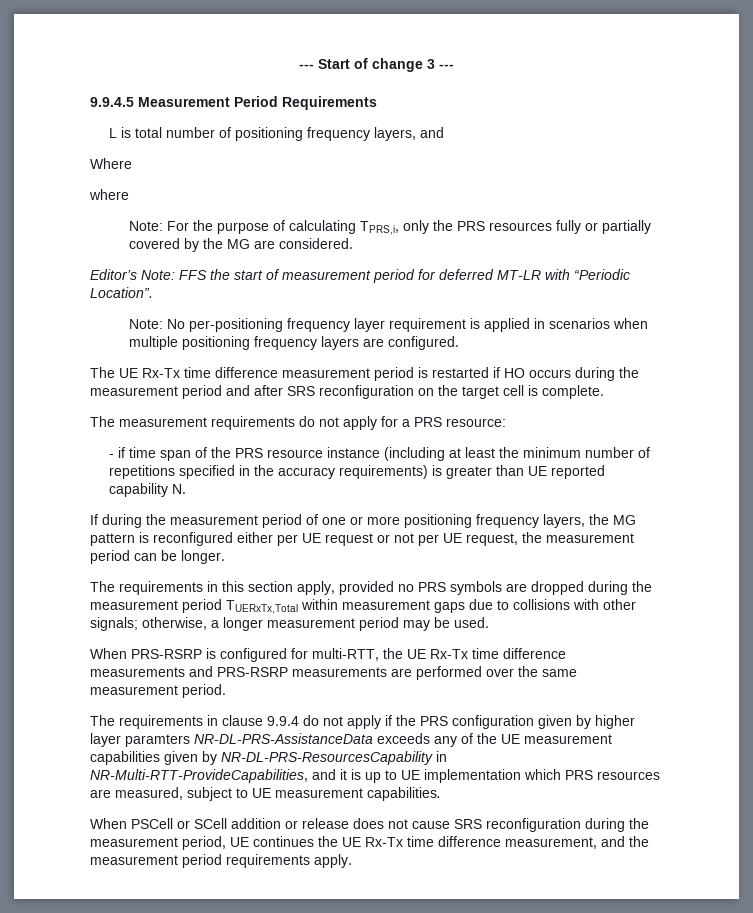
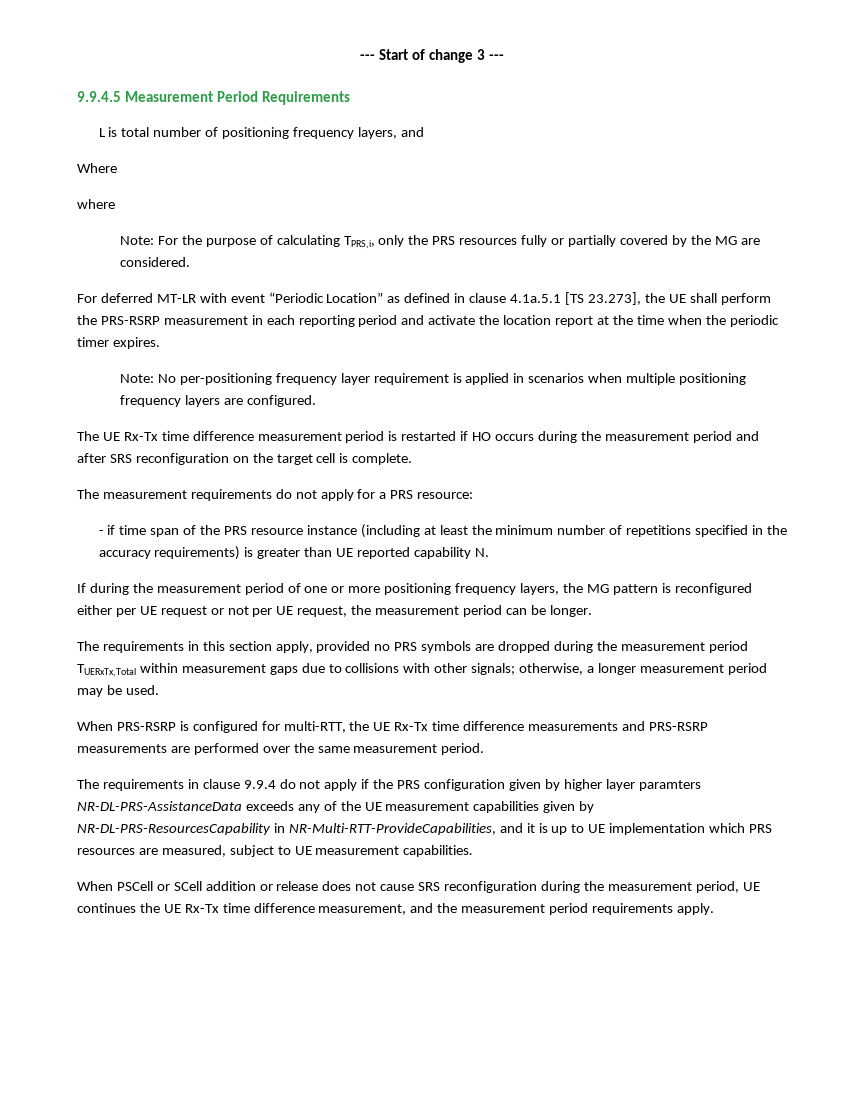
- Editor’s Note: FFS the start of measurement period for deferred MT-LR with “Periodic Location”.
+ For deferred MT-LR with event “Periodic Location” as defined in clause 4.1a.5.1 [TS 23.273], the UE shall perform the PRS-RSRP measurement in each reporting period and activate the location report at the time when the periodic timer expires.

